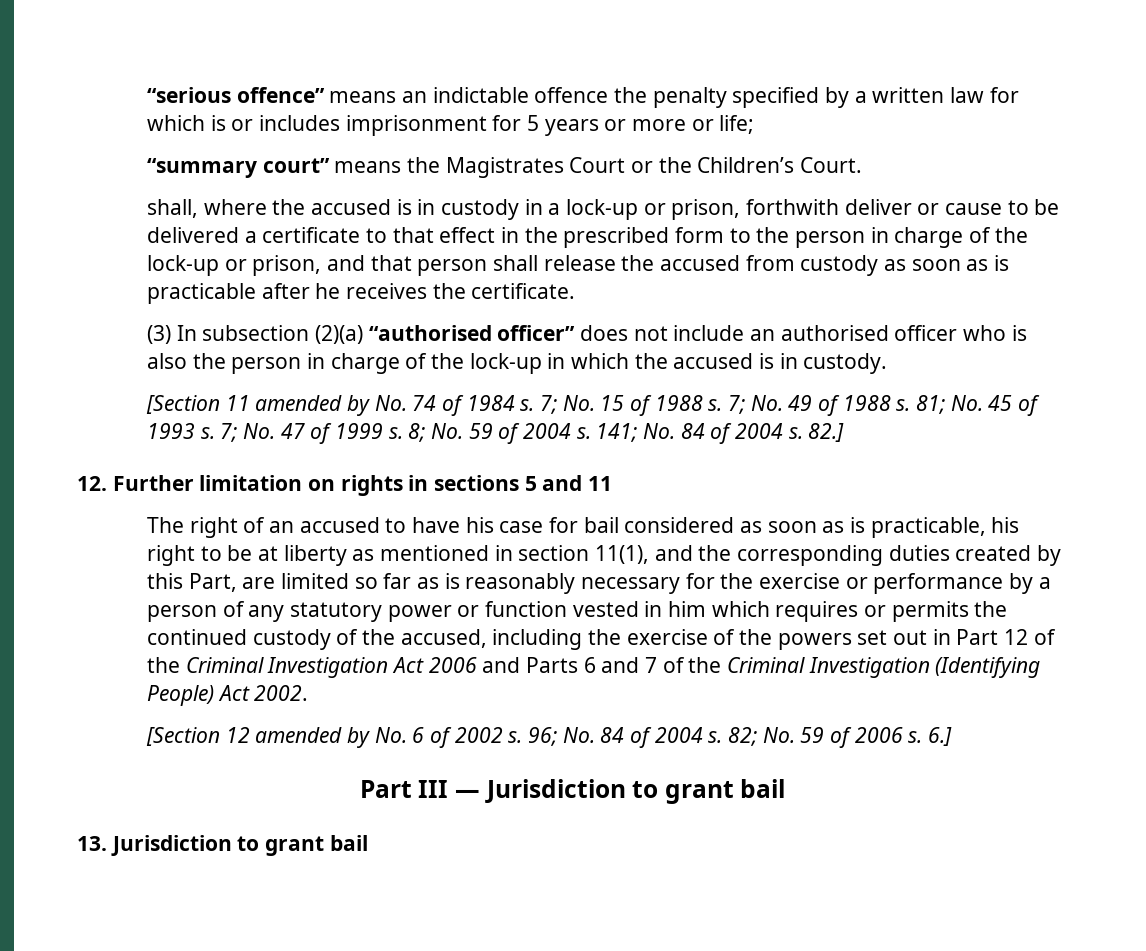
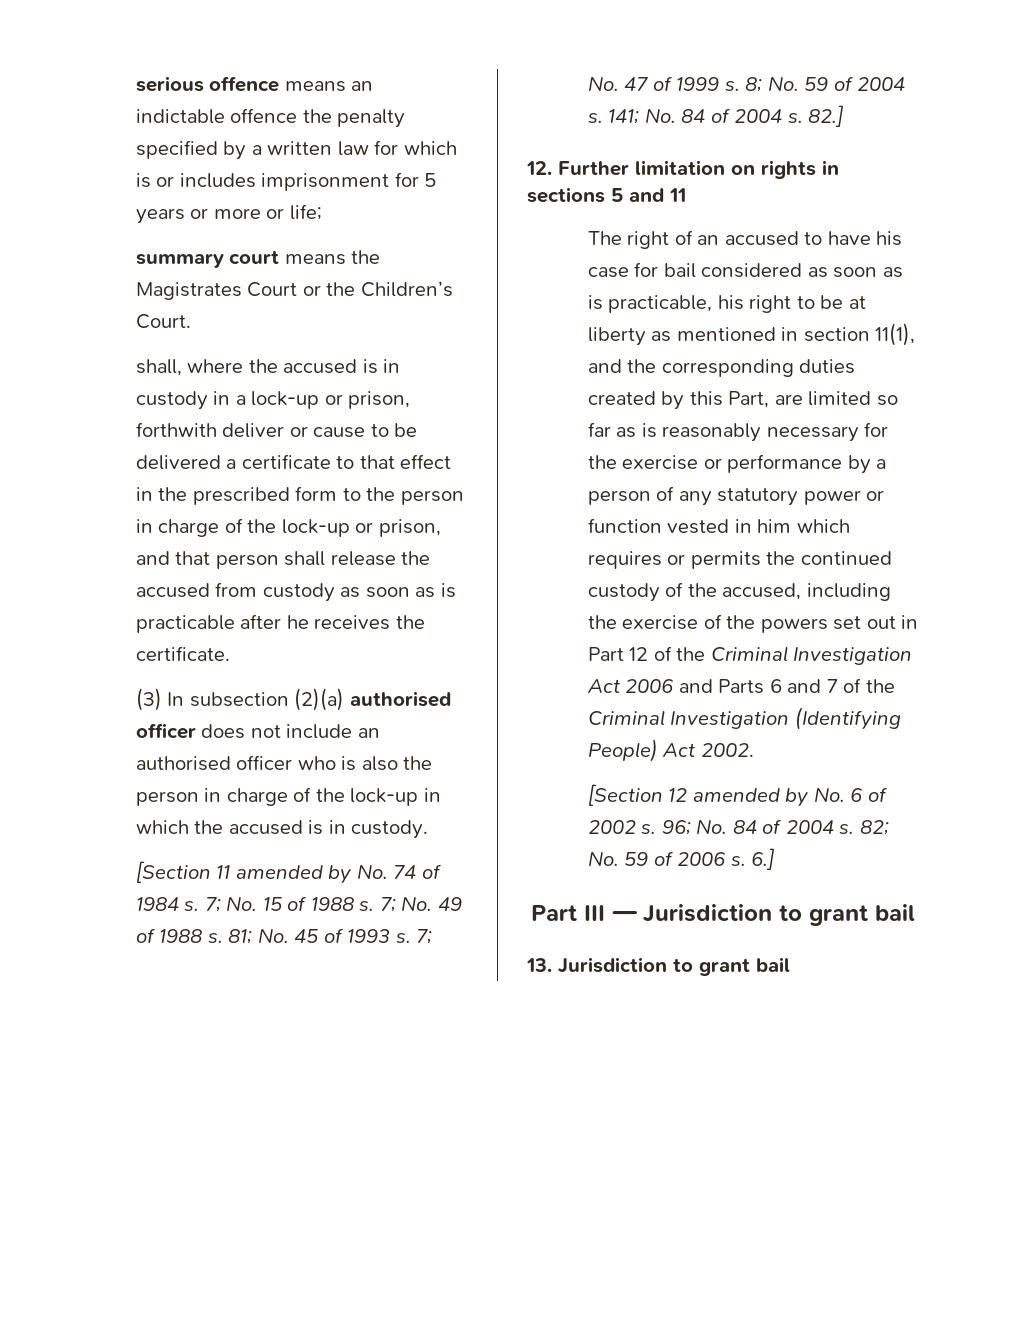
- “serious offence” means an indictable offence the penalty specified by a written law for which is or includes imprisonment for 5 years or more or life;
+ serious offence means an indictable offence the penalty specified by a written law for which is or includes imprisonment for 5 years or more or life;
- “summary court” means the Magistrates Court or the Children’s Court.
+ summary court means the Magistrates Court or the Children’s Court.
- (3) In subsection (2)(a) “authorised officer” does not include an authorised officer who is also the person in charge of the lock-up in which the accused is in custody.
+ (3) In subsection (2)(a) authorised officer does not include an authorised officer who is also the person in charge of the lock-up in which the accused is in custody.

